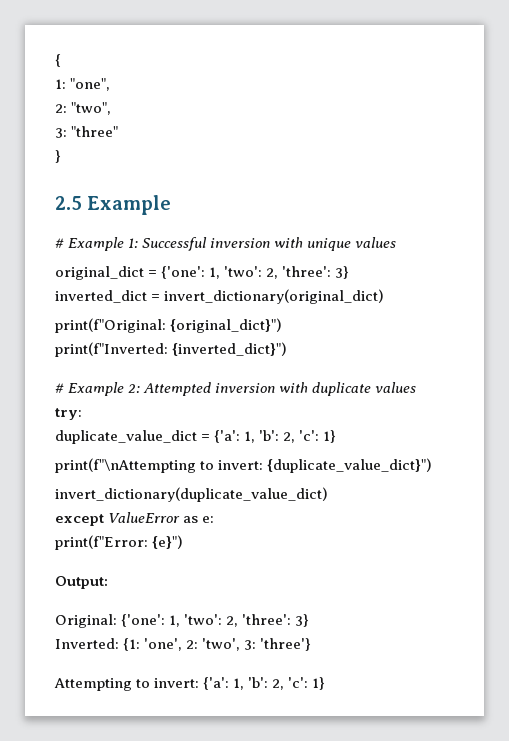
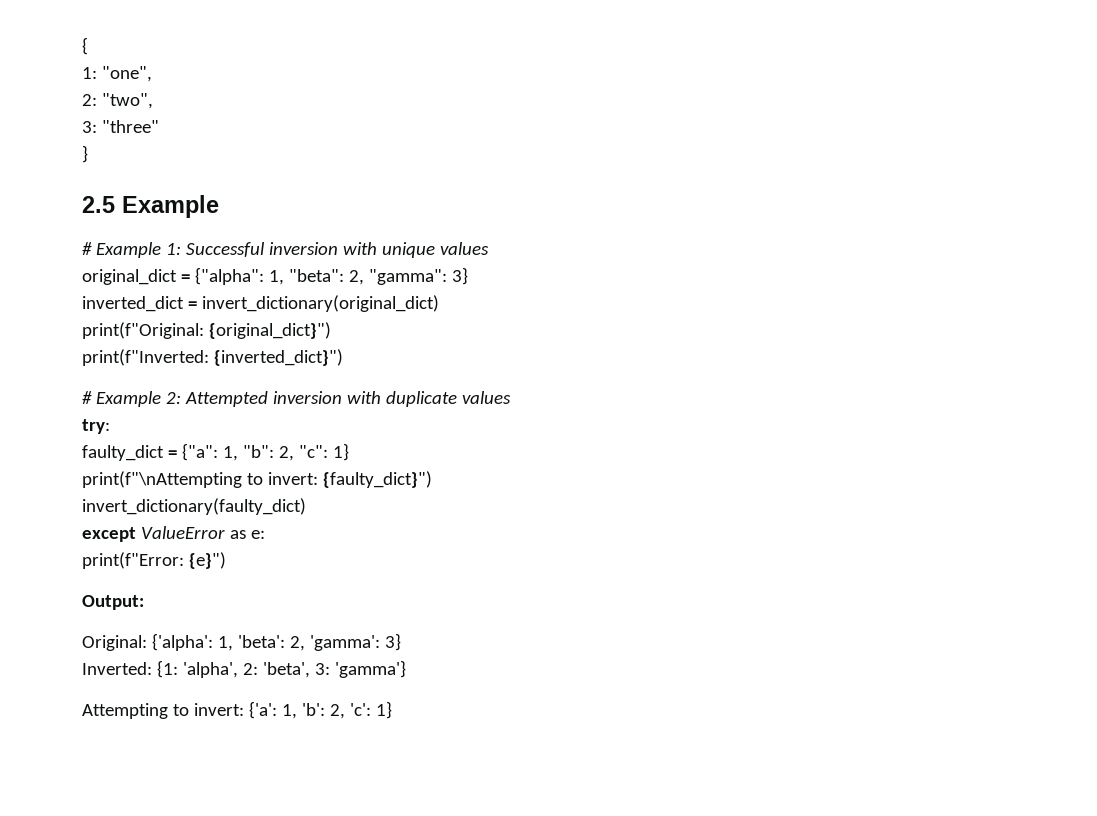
- original_dict = {'one': 1, 'two': 2, 'three': 3}
+ original_dict = {"alpha": 1, "beta": 2, "gamma": 3}
- duplicate_value_dict = {'a': 1, 'b': 2, 'c': 1}
+ faulty_dict = {"a": 1, "b": 2, "c": 1}
- print(f"\nAttempting to invert: {duplicate_value_dict}")
- invert_dictionary(duplicate_value_dict)
+ print(f"\nAttempting to invert: {faulty_dict}")
+ invert_dictionary(faulty_dict)
- Original: {'one': 1, 'two': 2, 'three': 3}
- Inverted: {1: 'one', 2: 'two', 3: 'three'}
+ Original: {'alpha': 1, 'beta': 2, 'gamma': 3}
+ Inverted: {1: 'alpha', 2: 'beta', 3: 'gamma'}

